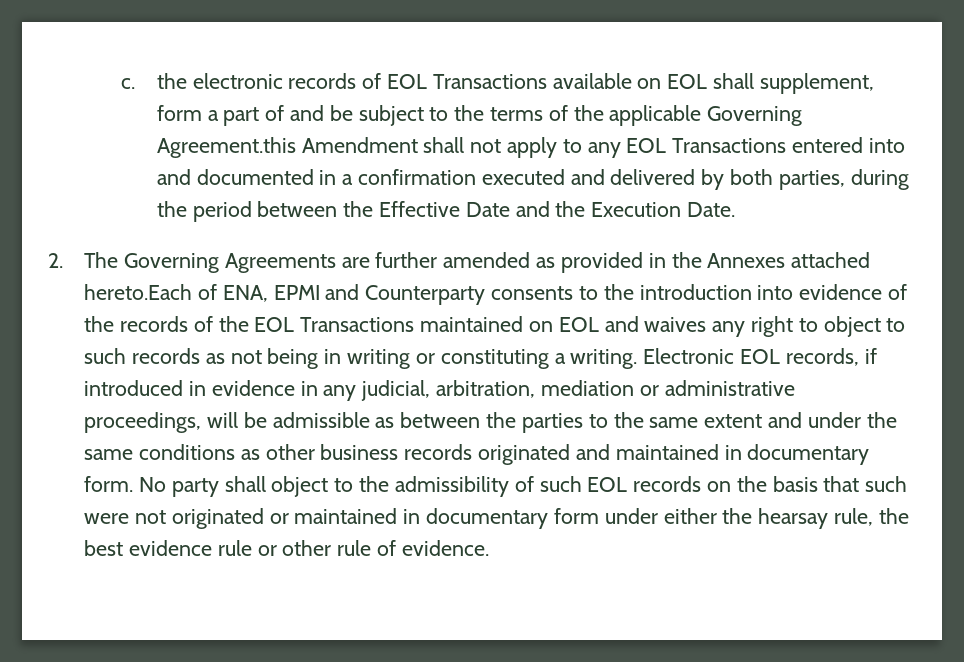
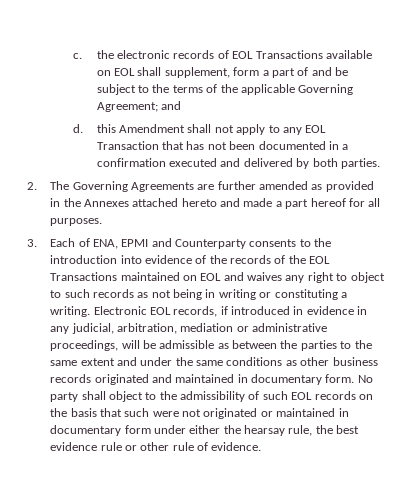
- c. the electronic records of EOL Transactions available on EOL shall supplement, form a part of and be subject to the terms of the applicable Governing Agreement.this Amendment shall not apply to any EOL Transactions entered into and documented in a confirmation executed and delivered by both parties, during the period between the Effective Date and the Execution Date.
+ c. the electronic records of EOL Transactions available on EOL shall supplement, form a part of and be subject to the terms of the applicable Governing Agreement; and
+ d. this Amendment shall not apply to any EOL Transaction that has not been documented in a confirmation executed and delivered by both parties.
- 2. The Governing Agreements are further amended as provided in the Annexes attached hereto.Each of ENA, EPMI and Counterparty consents to the introduction into evidence of the records of the EOL Transactions maintained on EOL and waives any right to object to such records as not being in writing or constituting a writing.
+ 2. The Governing Agreements are further amended as provided in the Annexes attached hereto and made a part hereof for all purposes.
+ 3. Each of ENA, EPMI and Counterparty consents to the introduction into evidence of the records of the EOL Transactions maintained on EOL and waives any right to object to such records as not being in writing or constituting a writing.

